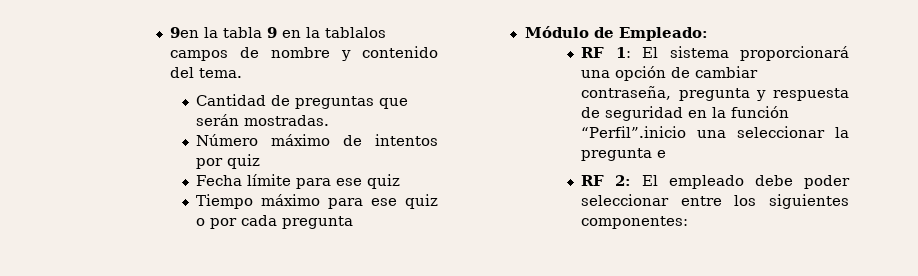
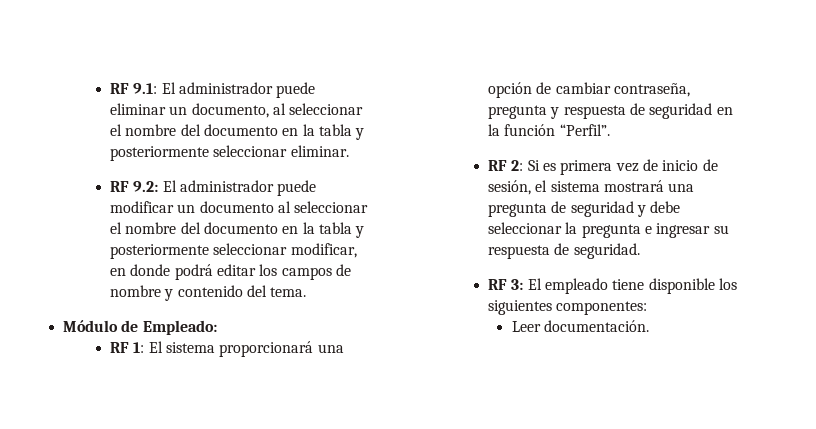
- 9en la tabla 9 en la tablalos campos de nombre y contenido del tema.
+ RF 9.1: El administrador puede eliminar un documento, al seleccionar el nombre del documento en la tabla y posteriormente seleccionar eliminar.
+ RF 9.2: El administrador puede modificar un documento al seleccionar el nombre del documento en la tabla y posteriormente seleccionar modificar, en donde podrá editar los campos de nombre y contenido del tema.
- Cantidad de preguntas que serán mostradas.
- Número máximo de intentos por quiz
- Fecha límite para ese quiz
- Tiempo máximo para ese quiz o por cada pregunta
- RF 1: El sistema proporcionará una opción de cambiar contraseña, pregunta y respuesta de seguridad en la función “Perfil”.inicio una seleccionar la pregunta e
- RF 2: El empleado debe poder seleccionar entre los siguientes componentes:
+ RF 1: El sistema proporcionará una opción de cambiar contraseña, pregunta y respuesta de seguridad en la función “Perfil”.
+ RF 2: Si es primera vez de inicio de sesión, el sistema mostrará una pregunta de seguridad y debe seleccionar la pregunta e ingresar su respuesta de seguridad.
+ RF 3: El empleado tiene disponible los siguientes componentes:
+ Leer documentación.

